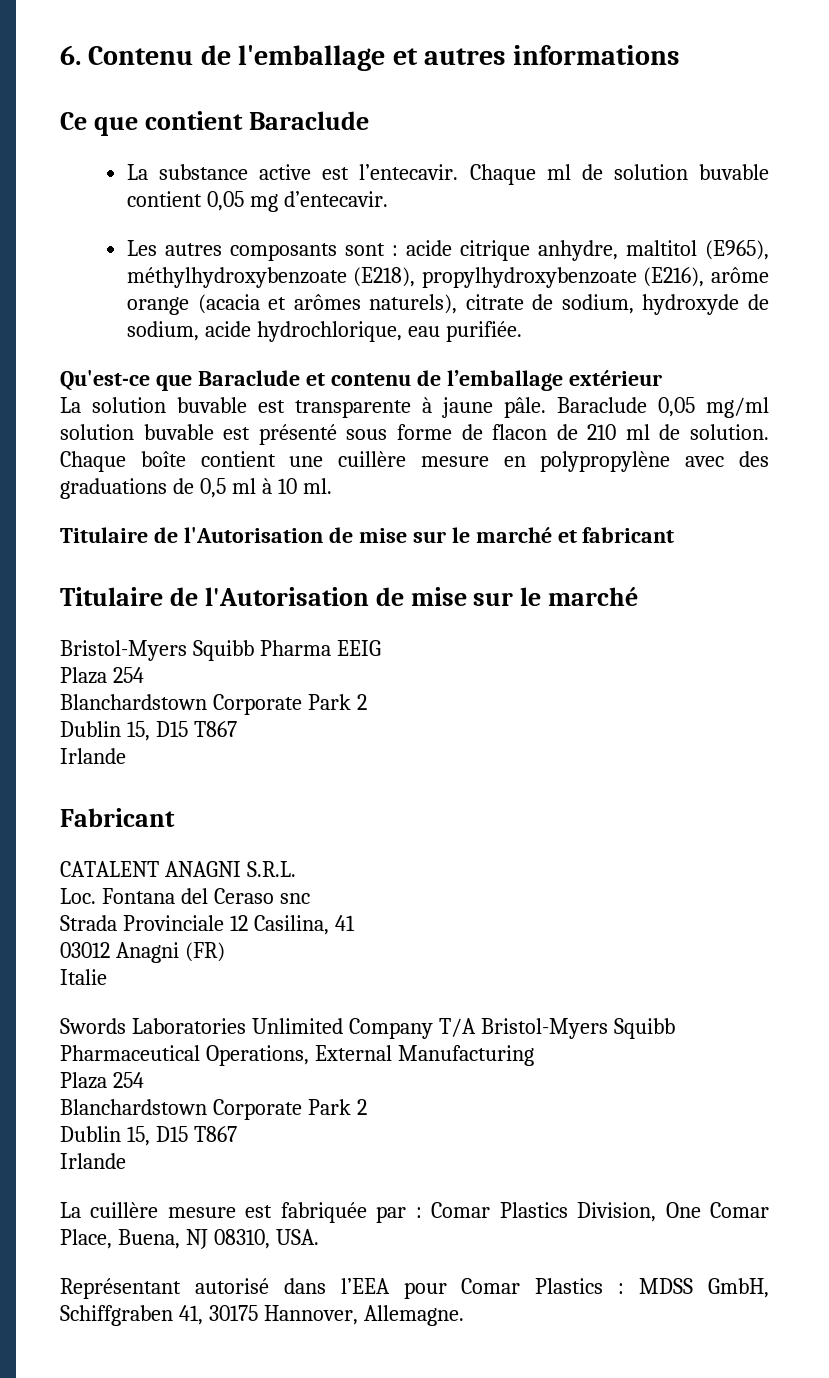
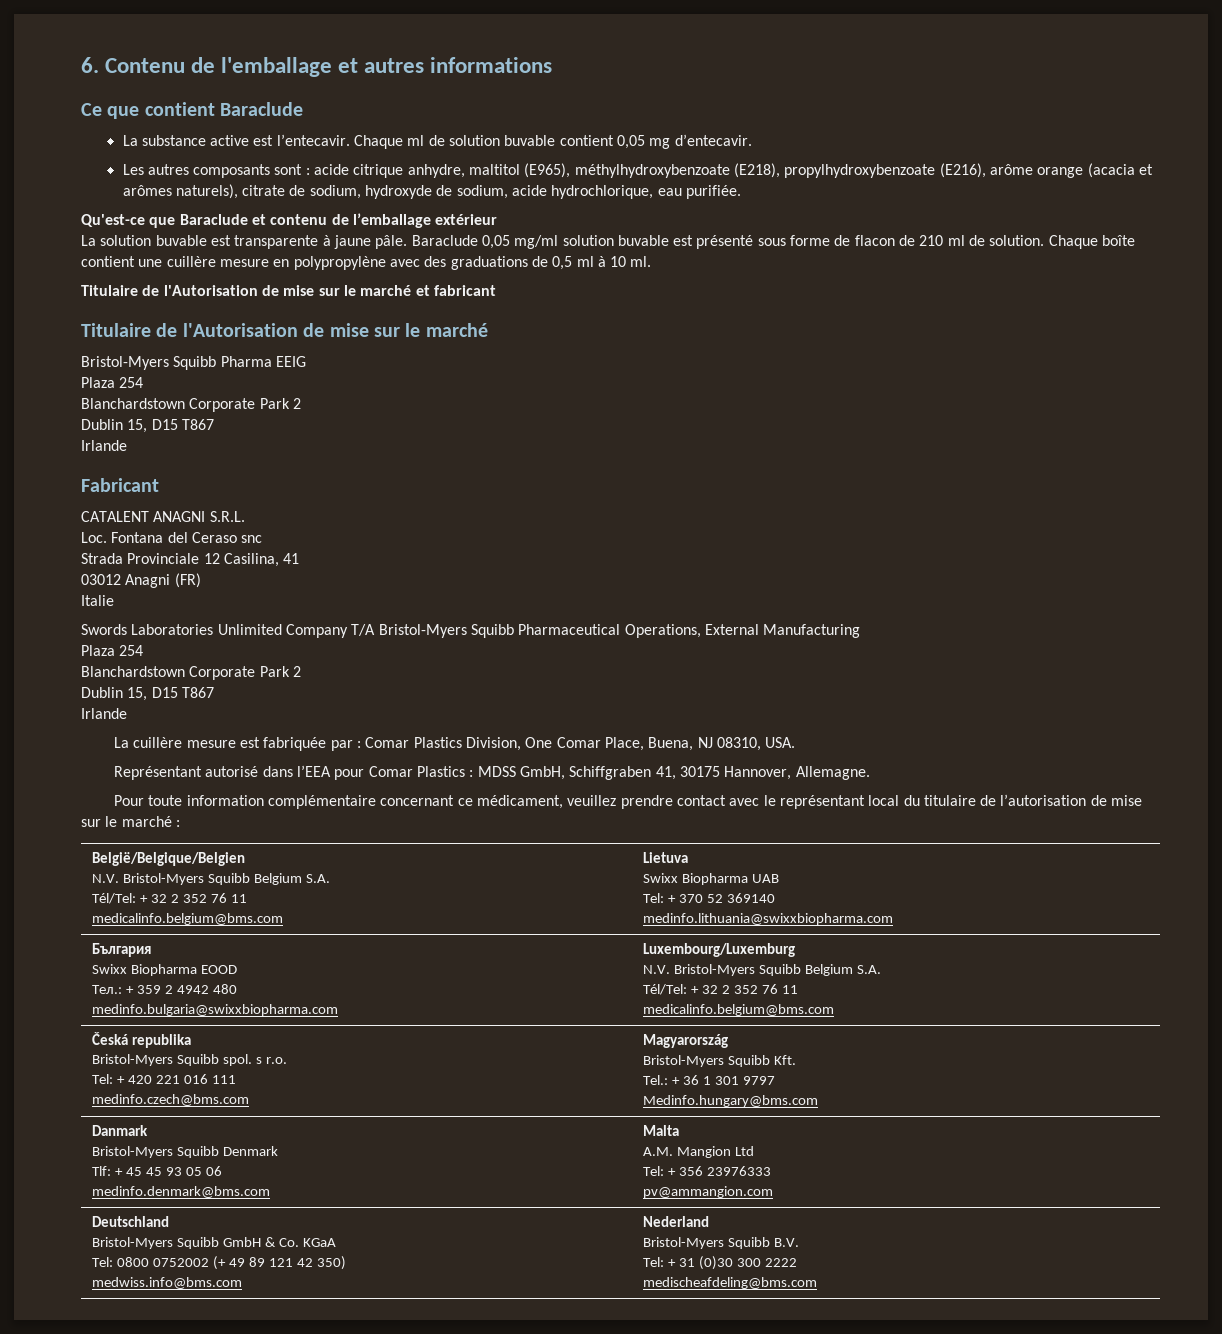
+ Pour toute information complémentaire concernant ce médicament, veuillez prendre contact avec le représentant local du titulaire de l’autorisation de mise sur le marché :
+ België/Belgique/Belgien
+ N.V. Bristol-Myers Squibb Belgium S.A.
+ Tél/Tel: + 32 2 352 76 11
+ medicalinfo.belgium@bms.com | Lietuva
+ Swixx Biopharma UAB
+ Tel: + 370 52 369140
+ medinfo.lithuania@swixxbiopharma.com
+ България
+ Swixx Biopharma EOOD
+ Teл.: + 359 2 4942 480
+ medinfo.bulgaria@swixxbiopharma.com | Luxembourg/Luxemburg
+ N.V. Bristol-Myers Squibb Belgium S.A.
+ Tél/Tel: + 32 2 352 76 11
+ medicalinfo.belgium@bms.com
+ Česká republika
+ Bristol-Myers Squibb spol. s r.o.
+ Tel: + 420 221 016 111
+ medinfo.czech@bms.com | Magyarország
+ Bristol-Myers Squibb Kft.
+ Tel.: + 36 1 301 9797
+ Medinfo.hungary@bms.com
+ Danmark
+ Bristol-Myers Squibb Denmark
+ Tlf: + 45 45 93 05 06
+ medinfo.denmark@bms.com | Malta
+ A.M. Mangion Ltd
+ Tel: + 356 23976333
+ pv@ammangion.com
+ Deutschland
+ Bristol-Myers Squibb GmbH & Co. KGaA
+ Tel: 0800 0752002 (+ 49 89 121 42 350)
+ medwiss.info@bms.com | Nederland
+ Bristol-Myers Squibb B.V.
+ Tel: + 31 (0)30 300 2222
+ medischeafdeling@bms.com

